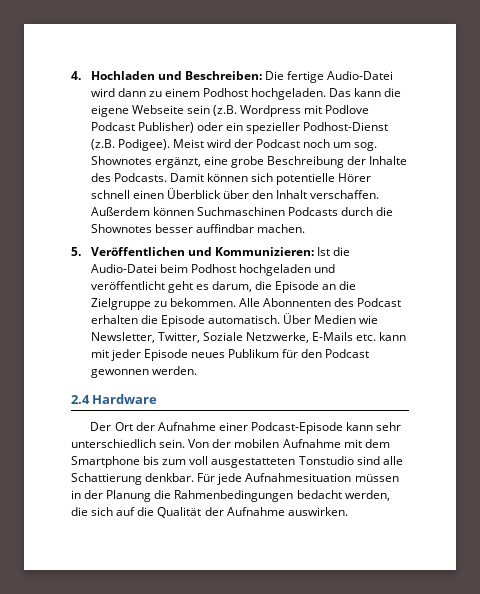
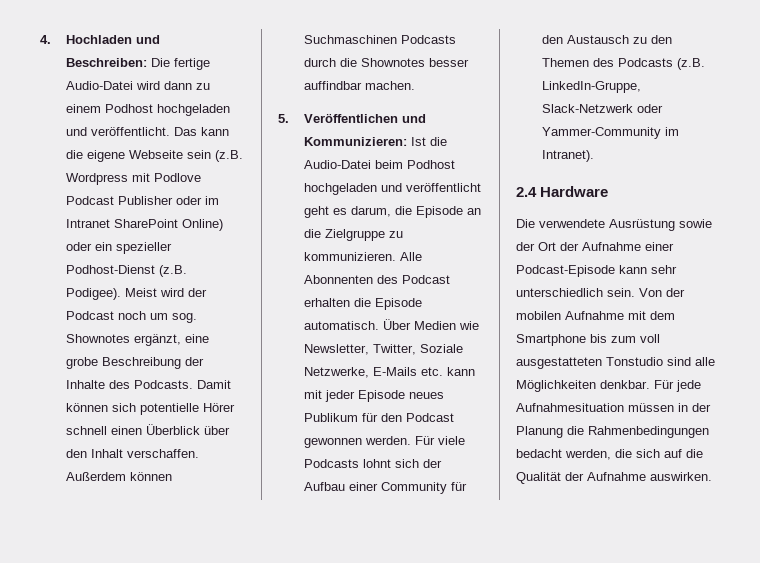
- 4. Hochladen und Beschreiben: Die fertige Audio-Datei wird dann zu einem Podhost hochgeladen.
+ 4. Hochladen und Beschreiben: Die fertige Audio-Datei wird dann zu einem Podhost hochgeladen und veröffentlicht.
- Das kann die eigene Webseite sein (z.B. Wordpress mit Podlove Podcast Publisher) oder ein spezieller Podhost-Dienst (z.B. Podigee).
+ Das kann die eigene Webseite sein (z.B. Wordpress mit Podlove Podcast Publisher oder im Intranet SharePoint Online) oder ein spezieller Podhost-Dienst (z.B. Podigee).
- 5. Veröffentlichen und Kommunizieren: Ist die Audio-Datei beim Podhost hochgeladen und veröffentlicht geht es darum, die Episode an die Zielgruppe zu bekommen.
+ 5. Veröffentlichen und Kommunizieren: Ist die Audio-Datei beim Podhost hochgeladen und veröffentlicht geht es darum, die Episode an die Zielgruppe zu kommunizieren.
- Über Medien wie Newsletter, Twitter, Soziale Netzwerke, E-Mails etc. kann mit jeder Episode neues Publikum für den Podcast gewonnen werden.
+ Über Medien wie Newsletter, Twitter, Soziale Netzwerke, E-Mails etc. kann mit jeder Episode neues Publikum für den Podcast gewonnen werden. Für viele Podcasts lohnt sich der Aufbau einer Community für den Austausch zu den Themen des Podcasts (z.B. LinkedIn-Gruppe, Slack-Netzwerk oder Yammer-Community im Intranet).
  2.4 Hardware
- Der Ort der Aufnahme einer Podcast-Episode kann sehr unterschiedlich sein.
+ Die verwendete Ausrüstung sowie der Ort der Aufnahme einer Podcast-Episode kann sehr unterschiedlich sein.
- Von der mobilen Aufnahme mit dem Smartphone bis zum voll ausgestatteten Tonstudio sind alle Schattierung denkbar.
+ Von der mobilen Aufnahme mit dem Smartphone bis zum voll ausgestatteten Tonstudio sind alle Möglichkeiten denkbar.

